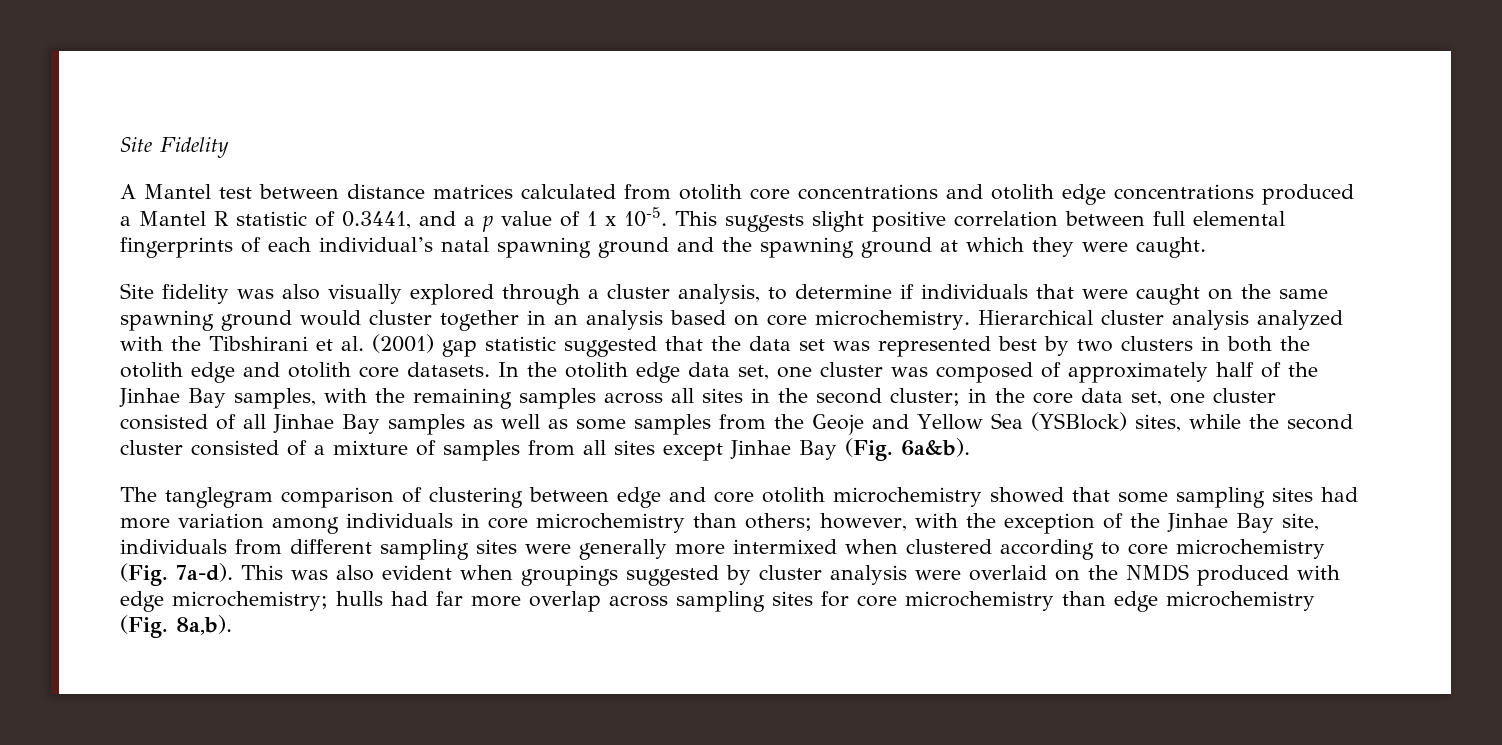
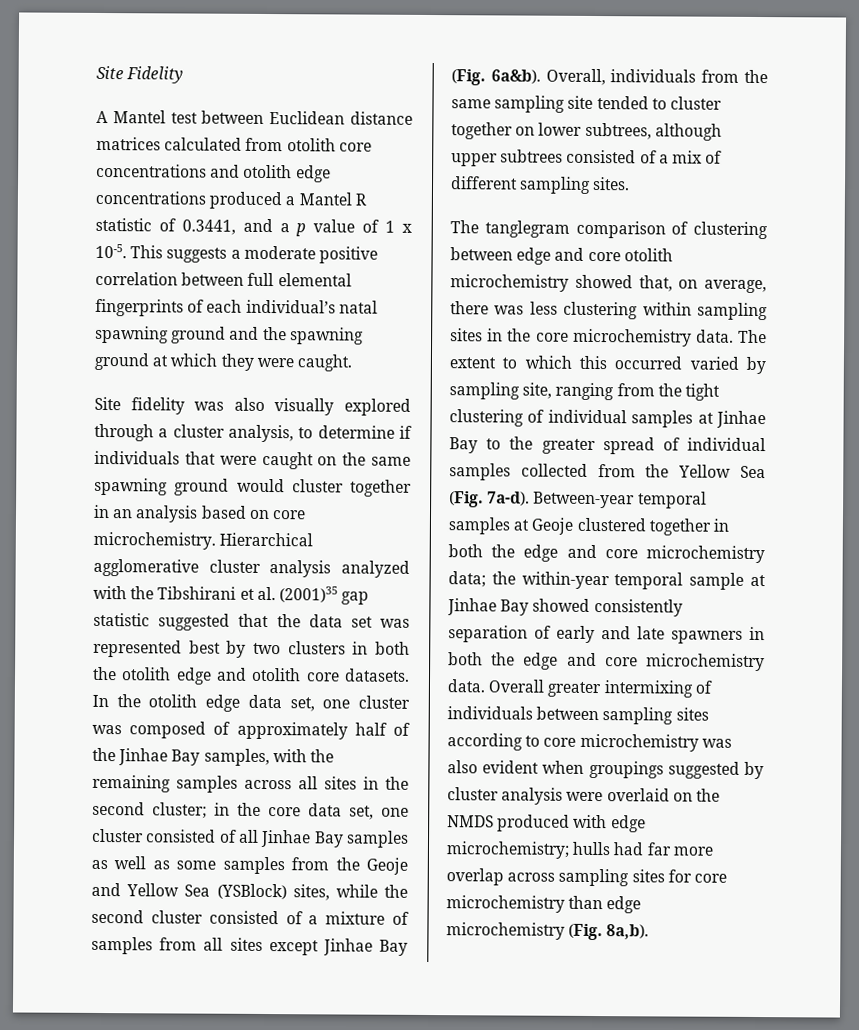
- A Mantel test between distance matrices calculated from otolith core concentrations and otolith edge concentrations produced a Mantel R statistic of 0.3441, and a p value of 1 x 10-5.
+ A Mantel test between Euclidean distance matrices calculated from otolith core concentrations and otolith edge concentrations produced a Mantel R statistic of 0.3441, and a p value of 1 x 10-5.
- This suggests slight positive correlation between full elemental fingerprints of each individual’s natal spawning ground and the spawning ground at which they were caught.
+ This suggests a moderate positive correlation between full elemental fingerprints of each individual’s natal spawning ground and the spawning ground at which they were caught.
- Hierarchical cluster analysis analyzed with the Tibshirani et al. (2001) gap statistic suggested that the data set was represented best by two clusters in both the otolith edge and otolith core datasets.
+ Hierarchical agglomerative cluster analysis analyzed with the Tibshirani et al. (2001)35 gap statistic suggested that the data set was represented best by two clusters in both the otolith edge and otolith core datasets.
+ Overall, individuals from the same sampling site tended to cluster together on lower subtrees, although upper subtrees consisted of a mix of different sampling sites.
- The tanglegram comparison of clustering between edge and core otolith microchemistry showed that some sampling sites had more variation among individuals in core microchemistry than others; however, with the exception of the Jinhae Bay site, individuals from different sampling sites were generally more intermixed when clustered according to core microchemistry (Fig. 7a-d). This was also evident when groupings suggested by cluster analysis were overlaid on the NMDS produced with edge microchemistry; hulls had far more overlap across sampling sites for core microchemistry than edge microchemistry (Fig. 8a,b).
+ The tanglegram comparison of clustering between edge and core otolith microchemistry showed that, on average, there was less clustering within sampling sites in the core microchemistry data. The extent to which this occurred varied by sampling site, ranging from the tight clustering of individual samples at Jinhae Bay to the greater spread of individual samples collected from the Yellow Sea (Fig. 7a-d). Between-year temporal samples at Geoje clustered together in both the edge and core microchemistry data; the within-year temporal sample at Jinhae Bay showed consistently separation of early and late spawners in both the edge and core microchemistry data. Overall greater intermixing of individuals between sampling sites according to core microchemistry was also evident when groupings suggested by cluster analysis were overlaid on the NMDS produced with edge microchemistry; hulls had far more overlap across sampling sites for core microchemistry than edge microchemistry (Fig. 8a,b).

